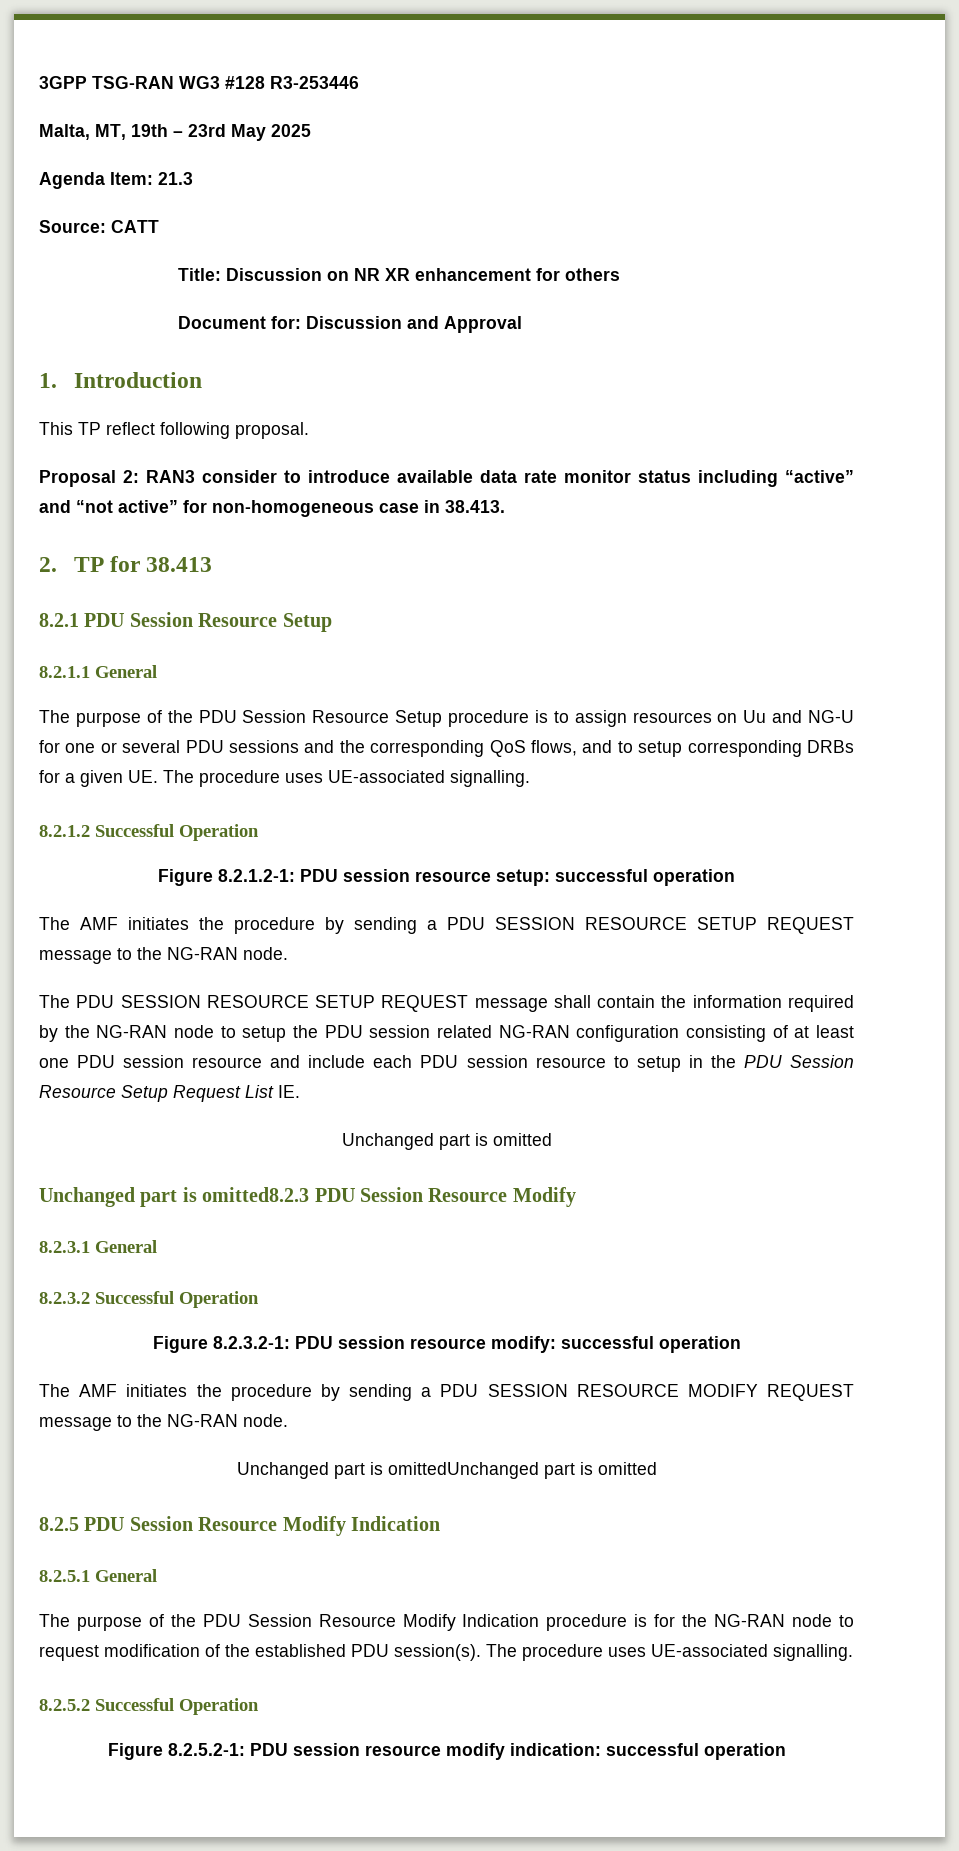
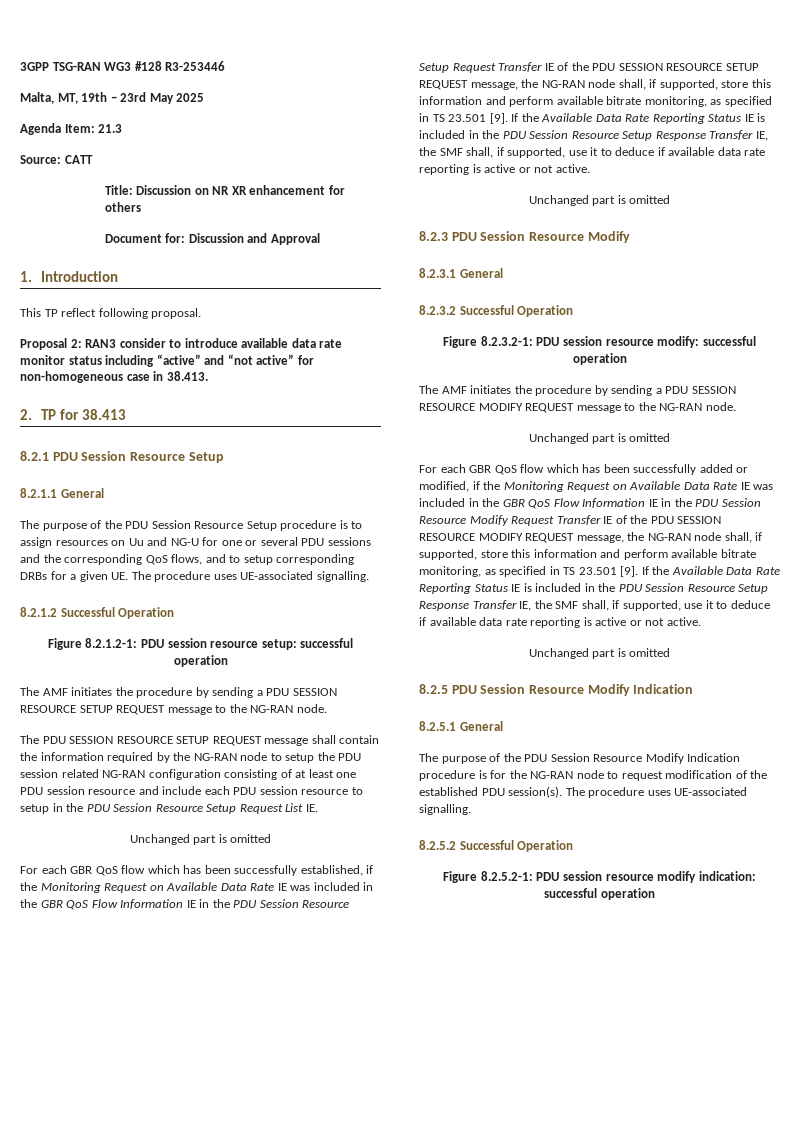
- Unchanged part is omitted8.2.3 PDU Session Resource Modify
+ For each GBR QoS flow which has been successfully established, if the Monitoring Request on Available Data Rate IE was included in the GBR QoS Flow Information IE in the PDU Session Resource Setup Request Transfer IE of the PDU SESSION RESOURCE SETUP REQUEST message, the NG-RAN node shall, if supported, store this information and perform available bitrate monitoring, as specified in TS 23.501 [9]. If the Available Data Rate Reporting Status IE is included in the PDU Session Resource Setup Response Transfer IE, the SMF shall, if supported, use it to deduce if available data rate reporting is active or not active.
+ Unchanged part is omitted
+ 8.2.3 PDU Session Resource Modify
  The AMF initiates the procedure by sending a PDU SESSION RESOURCE MODIFY REQUEST message to the NG-RAN node.
- Unchanged part is omittedUnchanged part is omitted
+ Unchanged part is omitted
+ For each GBR QoS flow which has been successfully added or modified, if the Monitoring Request on Available Data Rate IE was included in the GBR QoS Flow Information IE in the PDU Session Resource Modify Request Transfer IE of the PDU SESSION RESOURCE MODIFY REQUEST message, the NG-RAN node shall, if supported, store this information and perform available bitrate monitoring, as specified in TS 23.501 [9]. If the Available Data Rate Reporting Status IE is included in the PDU Session Resource Setup Response Transfer IE, the SMF shall, if supported, use it to deduce if available data rate reporting is active or not active.
+ Unchanged part is omitted

